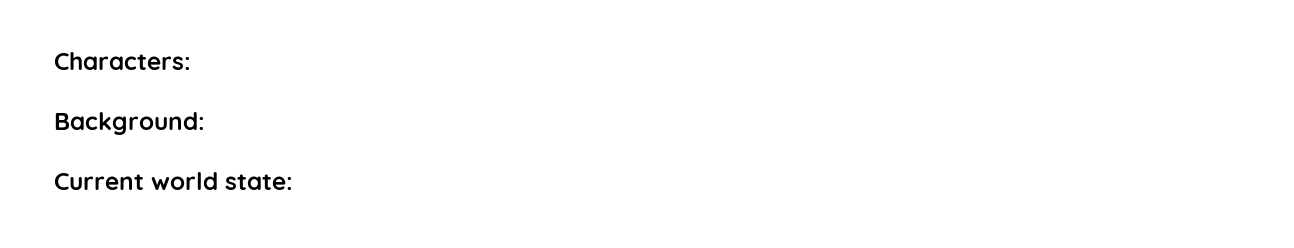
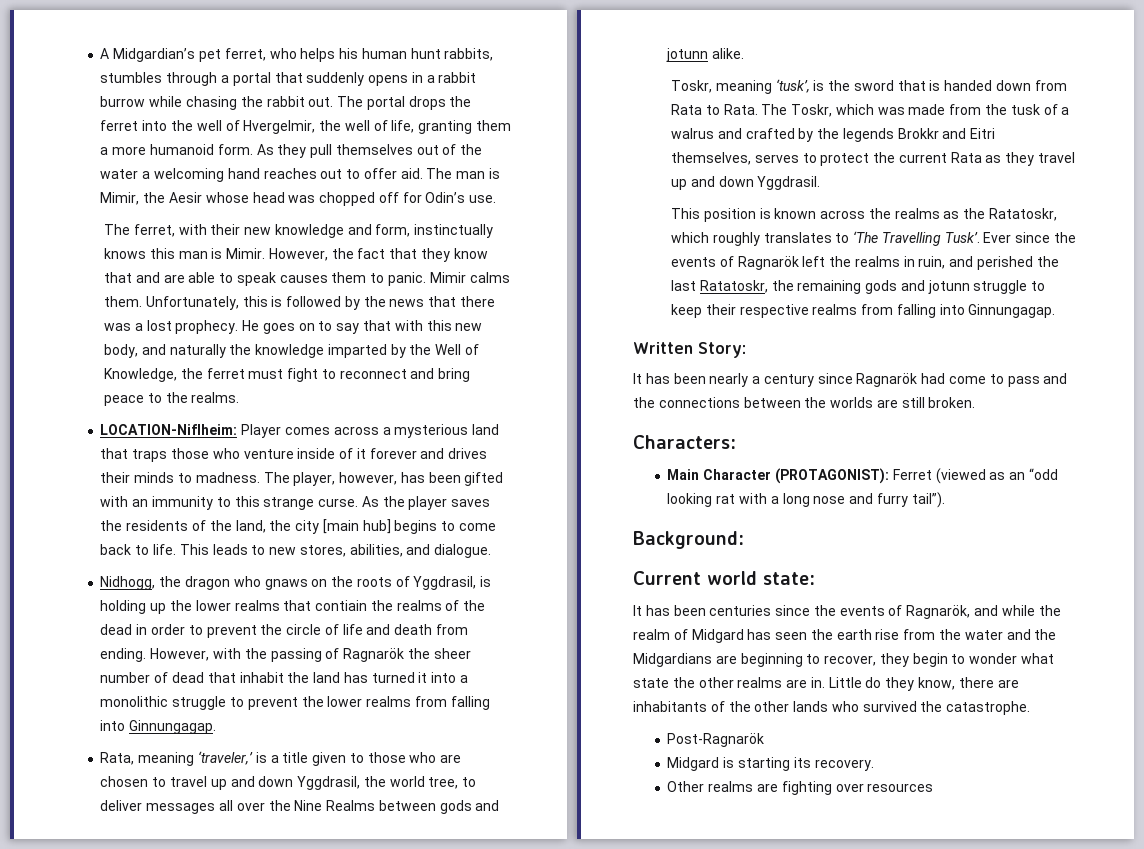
+ A Midgardian’s pet ferret, who helps his human hunt rabbits, stumbles through a portal that suddenly opens in a rabbit burrow while chasing the rabbit out. The portal drops the ferret into the well of Hvergelmir, the well of life, granting them a more humanoid form. As they pull themselves out of the water a welcoming hand reaches out to offer aid. The man is Mimir, the Aesir whose head was chopped off for Odin’s use.
+ The ferret, with their new knowledge and form, instinctually knows this man is Mimir. However, the fact that they know that and are able to speak causes them to panic. Mimir calms them. Unfortunately, this is followed by the news that there was a lost prophecy. He goes on to say that with this new body, and naturally the knowledge imparted by the Well of Knowledge, the ferret must fight to reconnect and bring peace to the realms.
+ LOCATION-Niflheim: Player comes across a mysterious land that traps those who venture inside of it forever and drives their minds to madness. The player, however, has been gifted with an immunity to this strange curse. As the player saves the residents of the land, the city [main hub] begins to come back to life. This leads to new stores, abilities, and dialogue.
+ Nidhogg, the dragon who gnaws on the roots of Yggdrasil, is holding up the lower realms that contiain the realms of the dead in order to prevent the circle of life and death from ending. However, with the passing of Ragnarök the sheer number of dead that inhabit the land has turned it into a monolithic struggle to prevent the lower realms from falling into Ginnungagap.
+ Rata, meaning ‘traveler,’ is a title given to those who are chosen to travel up and down Yggdrasil, the world tree, to deliver messages all over the Nine Realms between gods and jotunn alike.
+ Toskr, meaning ‘tusk’, is the sword that is handed down from Rata to Rata. The Toskr, which was made from the tusk of a walrus and crafted by the legends Brokkr and Eitri themselves, serves to protect the current Rata as they travel up and down Yggdrasil.
+ This position is known across the realms as the Ratatoskr, which roughly translates to ‘The Travelling Tusk’. Ever since the events of Ragnarök left the realms in ruin, and perished the last Ratatoskr, the remaining gods and jotunn struggle to keep their respective realms from falling into Ginnungagap.
+ Written Story:
+ It has been nearly a century since Ragnarök had come to pass and the connections between the worlds are still broken.
  Characters:
+ Main Character (PROTAGONIST): Ferret (viewed as an “odd looking rat with a long nose and furry tail”).
  Background:
  Current world state:
+ It has been centuries since the events of Ragnarök, and while the realm of Midgard has seen the earth rise from the water and the Midgardians are beginning to recover, they begin to wonder what state the other realms are in. Little do they know, there are inhabitants of the other lands who survived the catastrophe.
+ Post-Ragnarök
+ Midgard is starting its recovery.
+ Other realms are fighting over resources

